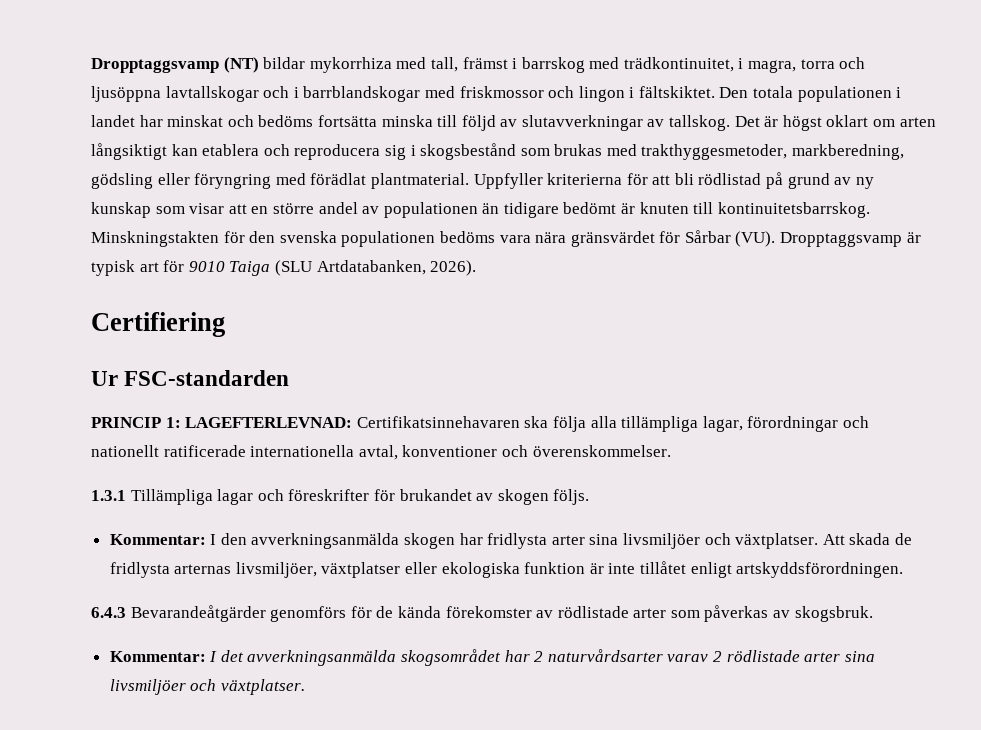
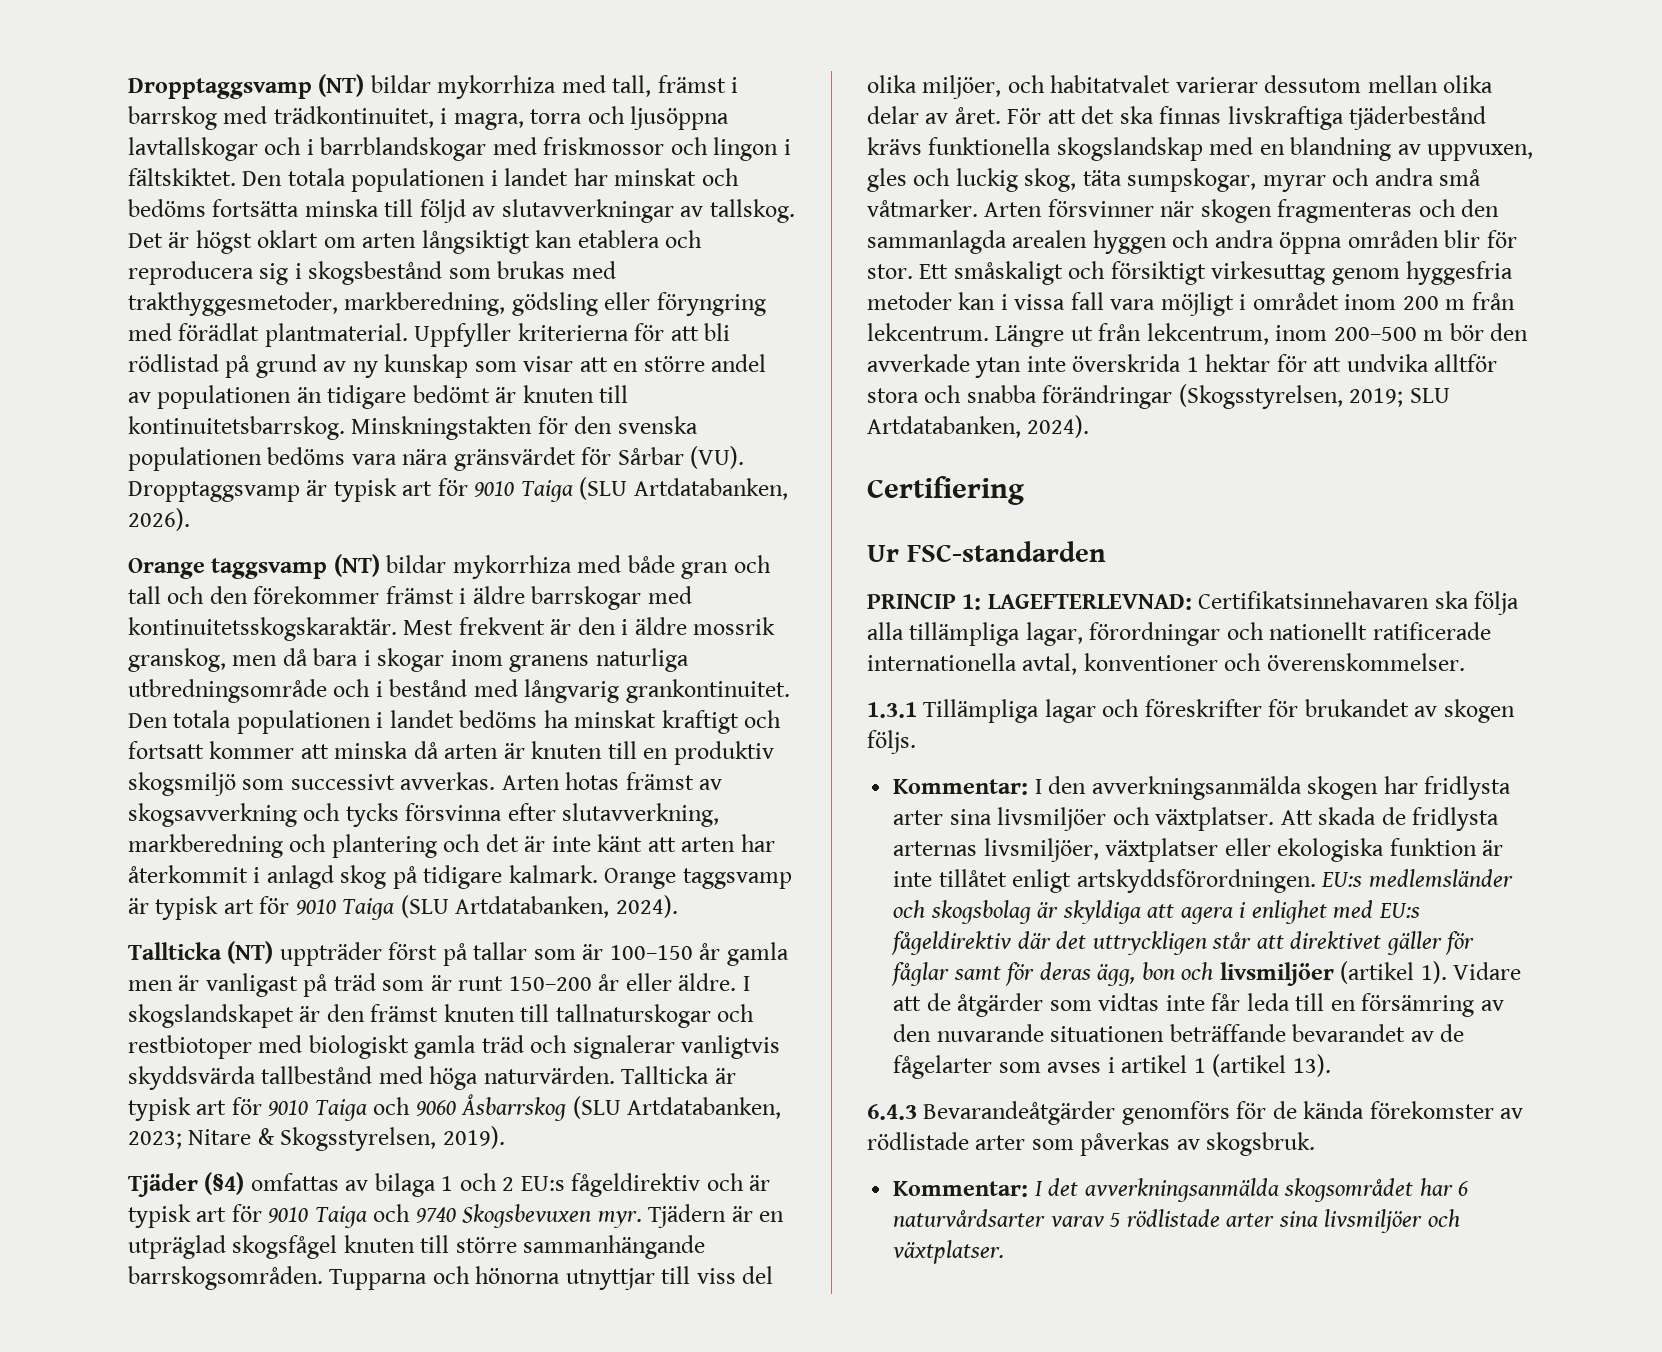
+ Orange taggsvamp (NT) bildar mykorrhiza med både gran och tall och den förekommer främst i äldre barrskogar med kontinuitetsskogskaraktär. Mest frekvent är den i äldre mossrik granskog, men då bara i skogar inom granens naturliga utbredningsområde och i bestånd med långvarig grankontinuitet. Den totala populationen i landet bedöms ha minskat kraftigt och fortsatt kommer att minska då arten är knuten till en produktiv skogsmiljö som successivt avverkas. Arten hotas främst av skogsavverkning och tycks försvinna efter slutavverkning, markberedning och plantering och det är inte känt att arten har återkommit i anlagd skog på tidigare kalmark. Orange taggsvamp är typisk art för 9010 Taiga (SLU Artdatabanken, 2024).
+ Tallticka (NT) uppträder först på tallar som är 100–150 år gamla men är vanligast på träd som är runt 150–200 år eller äldre. I skogslandskapet är den främst knuten till tallnaturskogar och restbiotoper med biologiskt gamla träd och signalerar vanligtvis skyddsvärda tallbestånd med höga naturvärden. Tallticka är typisk art för 9010 Taiga och 9060 Åsbarrskog (SLU Artdatabanken, 2023; Nitare & Skogsstyrelsen, 2019).
+ Tjäder (§4) omfattas av bilaga 1 och 2 EU:s fågeldirektiv och är typisk art för 9010 Taiga och 9740 Skogsbevuxen myr. Tjädern är en utpräglad skogsfågel knuten till större sammanhängande barrskogsområden. Tupparna och hönorna utnyttjar till viss del olika miljöer, och habitatvalet varierar dessutom mellan olika delar av året. För att det ska finnas livskraftiga tjäderbestånd krävs funktionella skogslandskap med en blandning av uppvuxen, gles och luckig skog, täta sumpskogar, myrar och andra små våtmarker. Arten försvinner när skogen fragmenteras och den sammanlagda arealen hyggen och andra öppna områden blir för stor. Ett småskaligt och försiktigt virkesuttag genom hyggesfria metoder kan i vissa fall vara möjligt i området inom 200 m från lekcentrum. Längre ut från lekcentrum, inom 200–500 m bör den avverkade ytan inte överskrida 1 hektar för att undvika alltför stora och snabba förändringar (Skogsstyrelsen, 2019; SLU Artdatabanken, 2024).
+ EU:s medlemsländer och skogsbolag är skyldiga att agera i enlighet med EU:s fågeldirektiv där det uttryckligen står att direktivet gäller för fåglar samt för deras ägg, bon och livsmiljöer (artikel 1). Vidare att de åtgärder som vidtas inte får leda till en försämring av den nuvarande situationen beträffande bevarandet av de fågelarter som avses i artikel 1 (artikel 13).
- Kommentar: I det avverkningsanmälda skogsområdet har 2 naturvårdsarter varav 2 rödlistade arter sina livsmiljöer och växtplatser.
+ Kommentar: I det avverkningsanmälda skogsområdet har 6 naturvårdsarter varav 5 rödlistade arter sina livsmiljöer och växtplatser.

